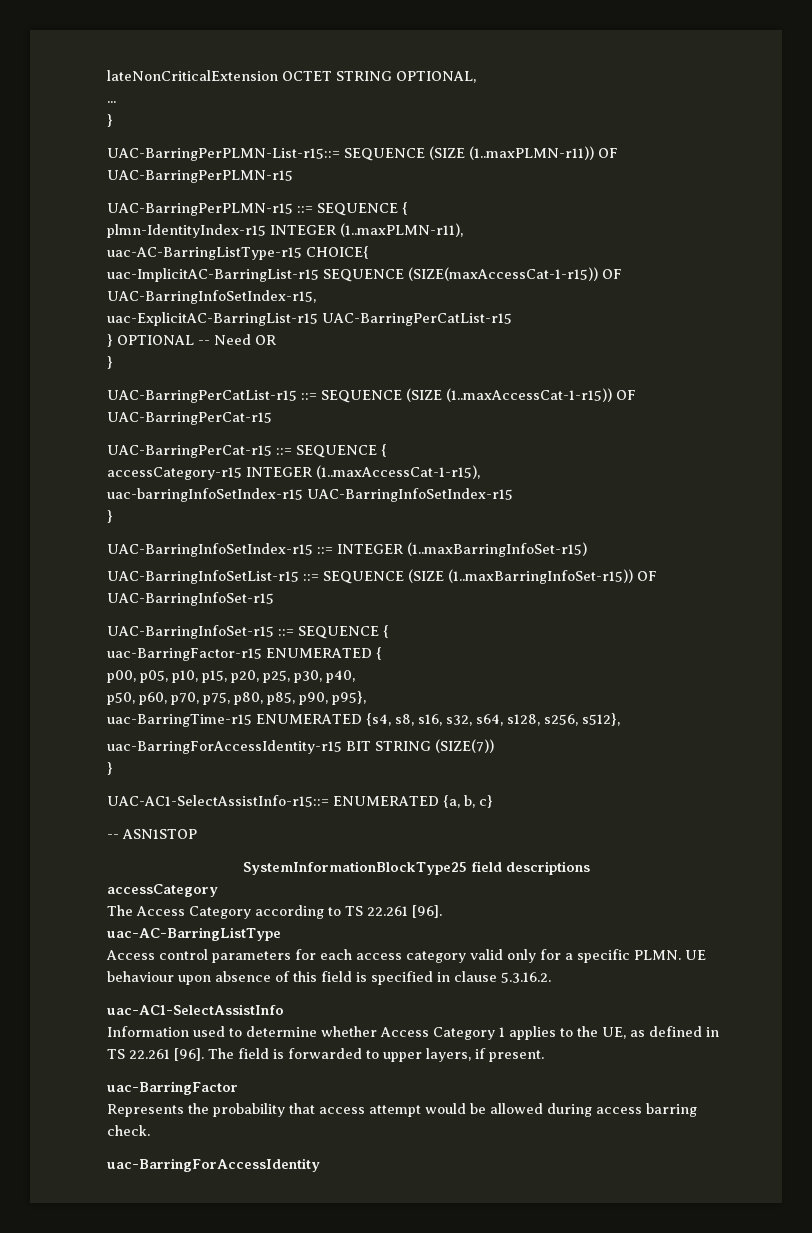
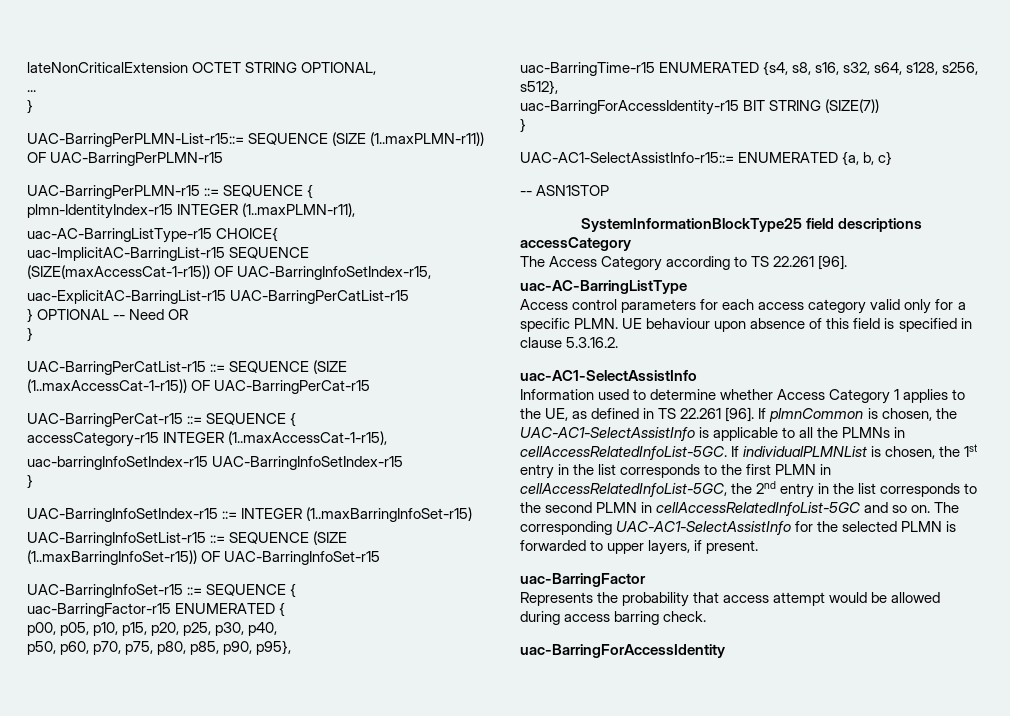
- The field is forwarded to upper layers, if present.
+ If plmnCommon is chosen, the UAC-AC1-SelectAssistInfo is applicable to all the PLMNs in cellAccessRelatedInfoList-5GC. If individualPLMNList is chosen, the 1st entry in the list corresponds to the first PLMN in cellAccessRelatedInfoList-5GC, the 2nd entry in the list corresponds to the second PLMN in cellAccessRelatedInfoList-5GC and so on. The corresponding UAC-AC1-SelectAssistInfo for the selected PLMN is forwarded to upper layers, if present.

